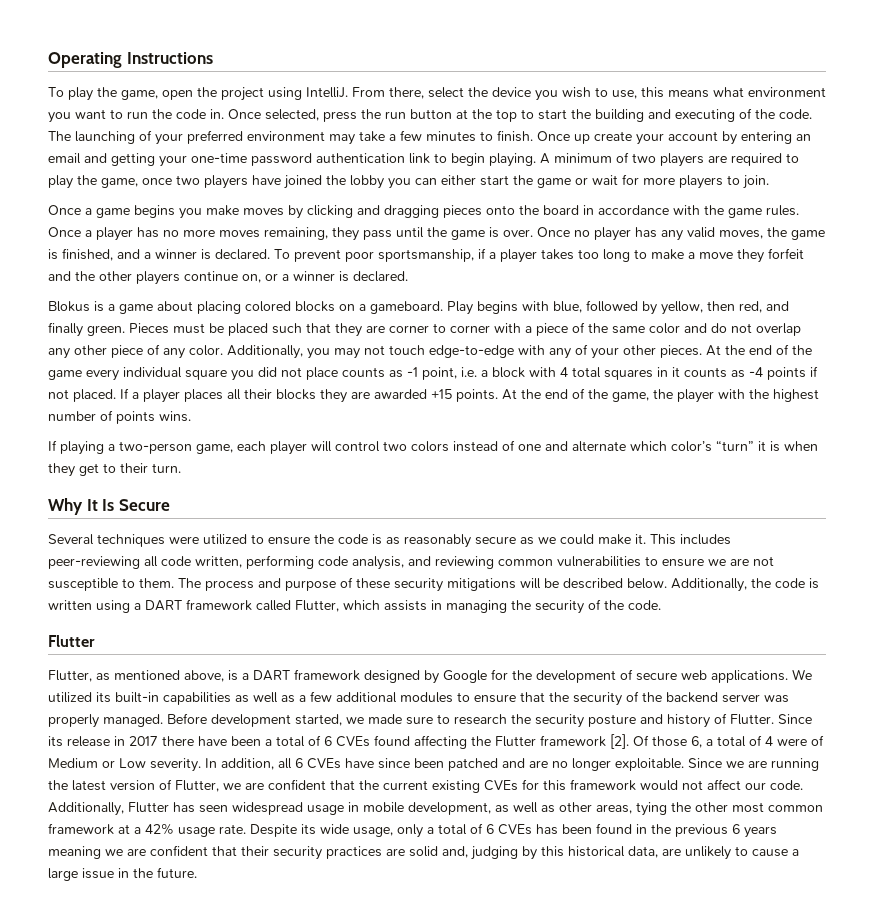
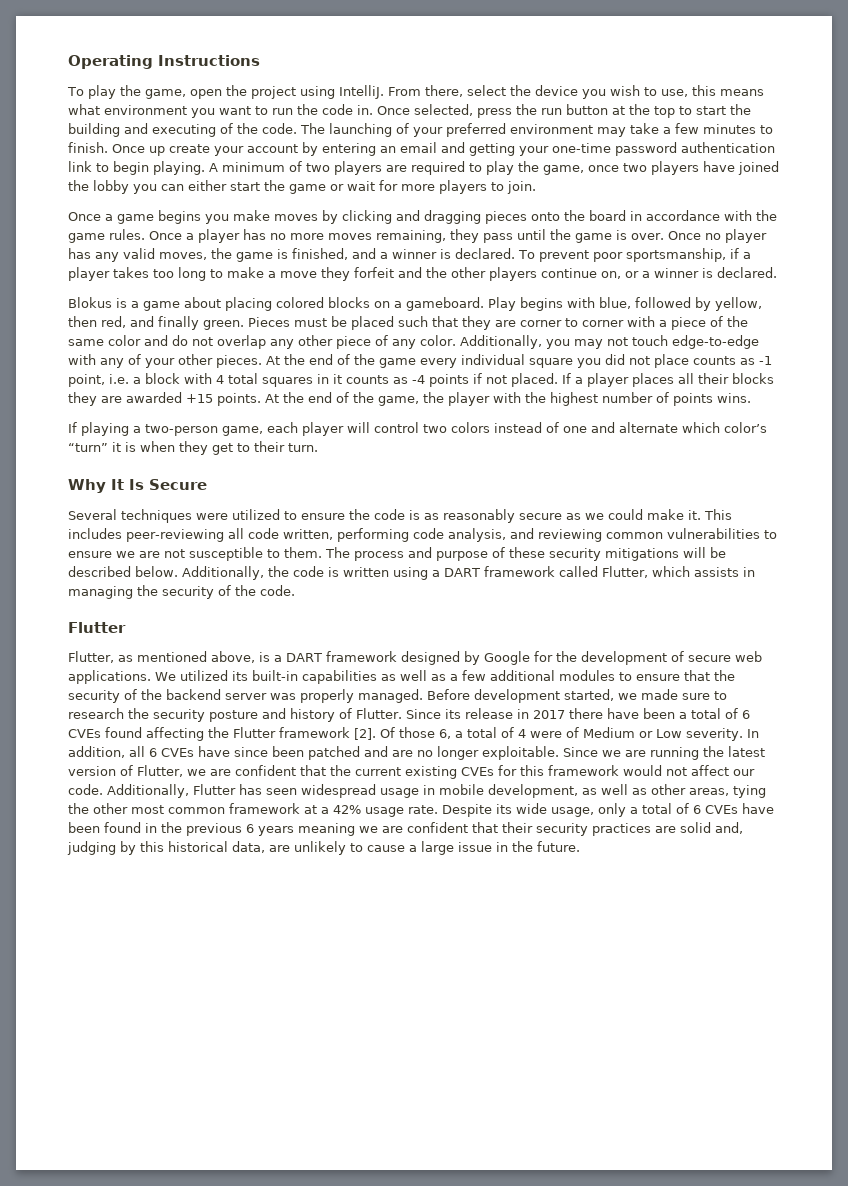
- Despite its wide usage, only a total of 6 CVEs has been found in the previous 6 years meaning we are confident that their security practices are solid and, judging by this historical data, are unlikely to cause a large issue in the future.
+ Despite its wide usage, only a total of 6 CVEs have been found in the previous 6 years meaning we are confident that their security practices are solid and, judging by this historical data, are unlikely to cause a large issue in the future.

